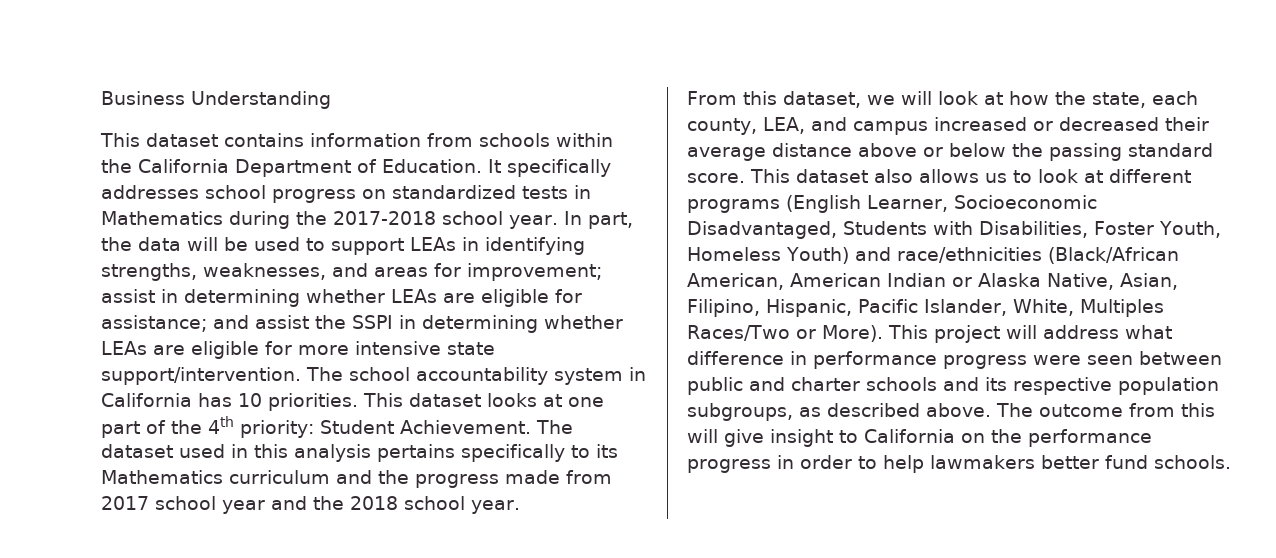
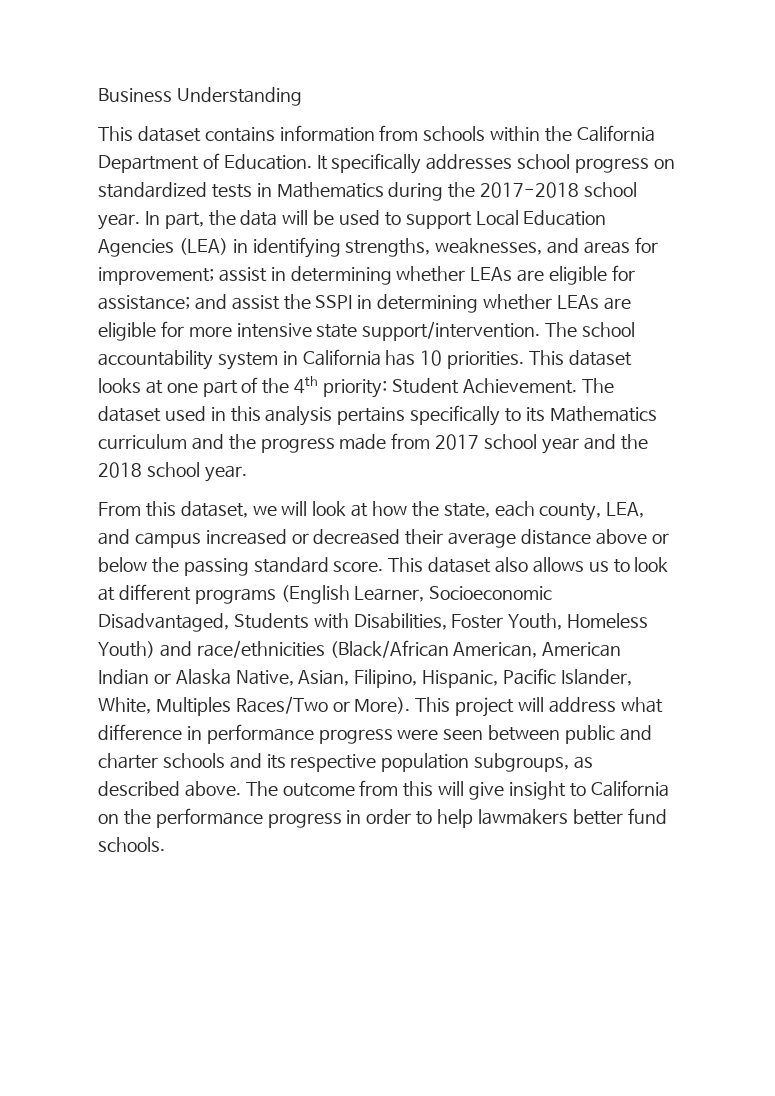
- In part, the data will be used to support LEAs in identifying strengths, weaknesses, and areas for improvement; assist in determining whether LEAs are eligible for assistance; and assist the SSPI in determining whether LEAs are eligible for more intensive state support/intervention.
+ In part, the data will be used to support Local Education Agencies (LEA) in identifying strengths, weaknesses, and areas for improvement; assist in determining whether LEAs are eligible for assistance; and assist the SSPI in determining whether LEAs are eligible for more intensive state support/intervention.

